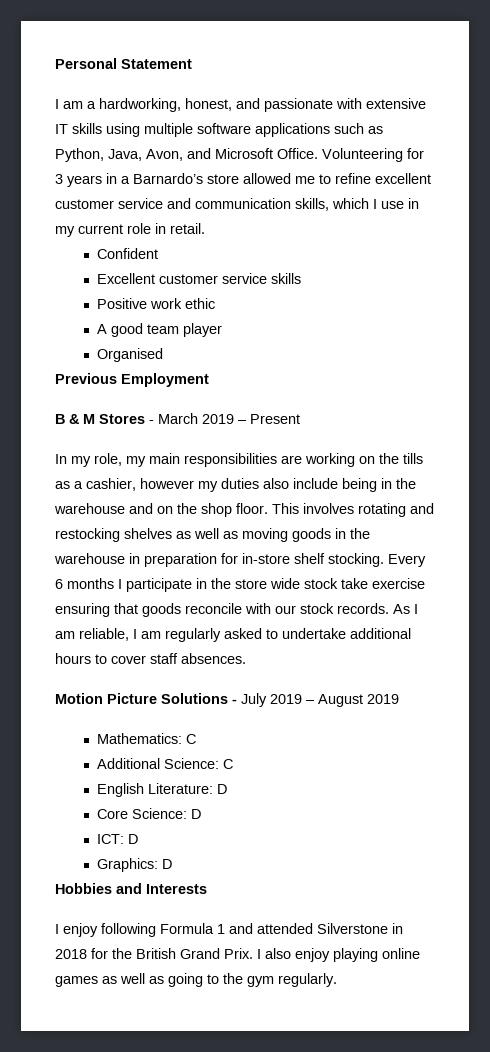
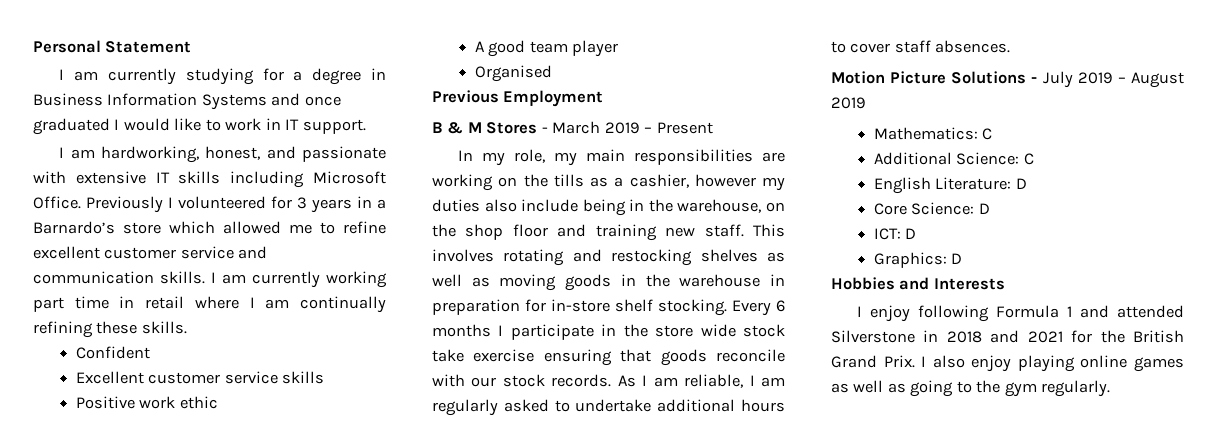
- I am a hardworking, honest, and passionate with extensive IT skills using multiple software applications such as Python, Java, Avon, and Microsoft Office. Volunteering for 3 years in a Barnardo’s store allowed me to refine excellent customer service and communication skills, which I use in my current role in retail.
+ I am currently studying for a degree in Business Information Systems and once graduated I would like to work in IT support.
+ I am hardworking, honest, and passionate with extensive IT skills including Microsoft Office. Previously I volunteered for 3 years in a Barnardo’s store which allowed me to refine excellent customer service and communication skills. I am currently working part time in retail where I am continually refining these skills.
- In my role, my main responsibilities are working on the tills as a cashier, however my duties also include being in the warehouse and on the shop floor.
+ In my role, my main responsibilities are working on the tills as a cashier, however my duties also include being in the warehouse, on the shop floor and training new staff.
- I enjoy following Formula 1 and attended Silverstone in 2018 for the British Grand Prix.
+ I enjoy following Formula 1 and attended Silverstone in 2018 and 2021 for the British Grand Prix.

